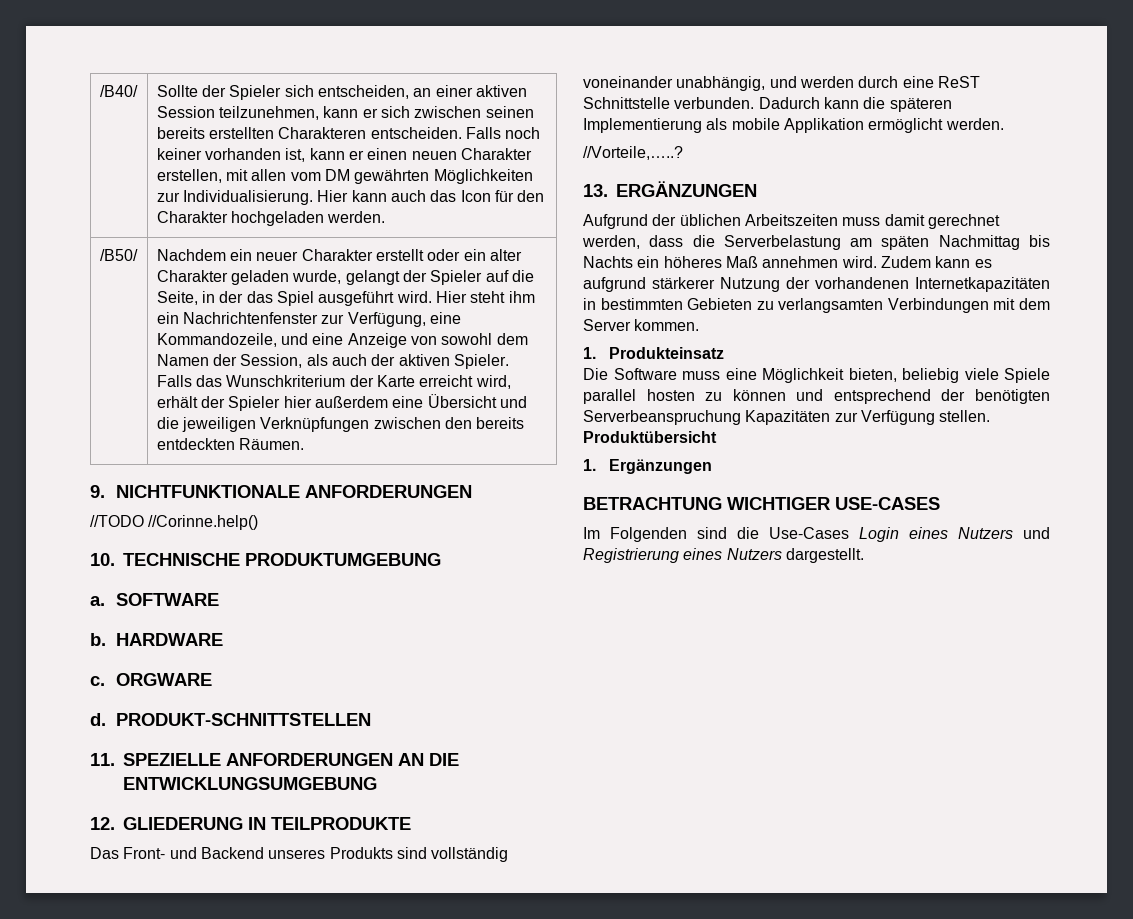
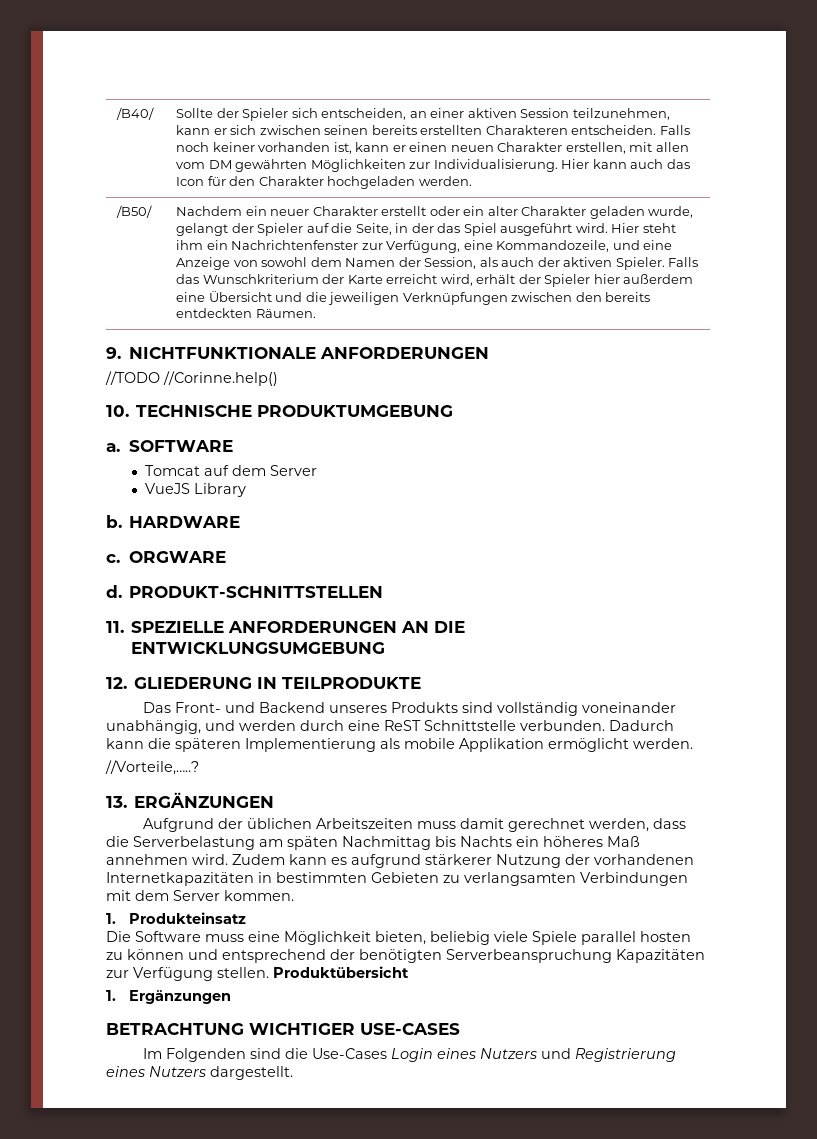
+ Tomcat auf dem Server
+ VueJS Library

